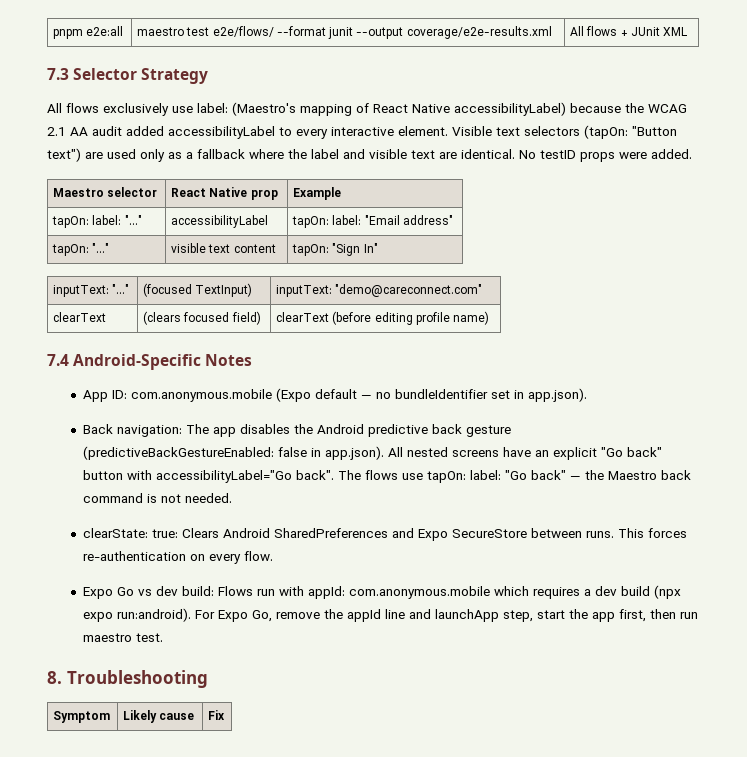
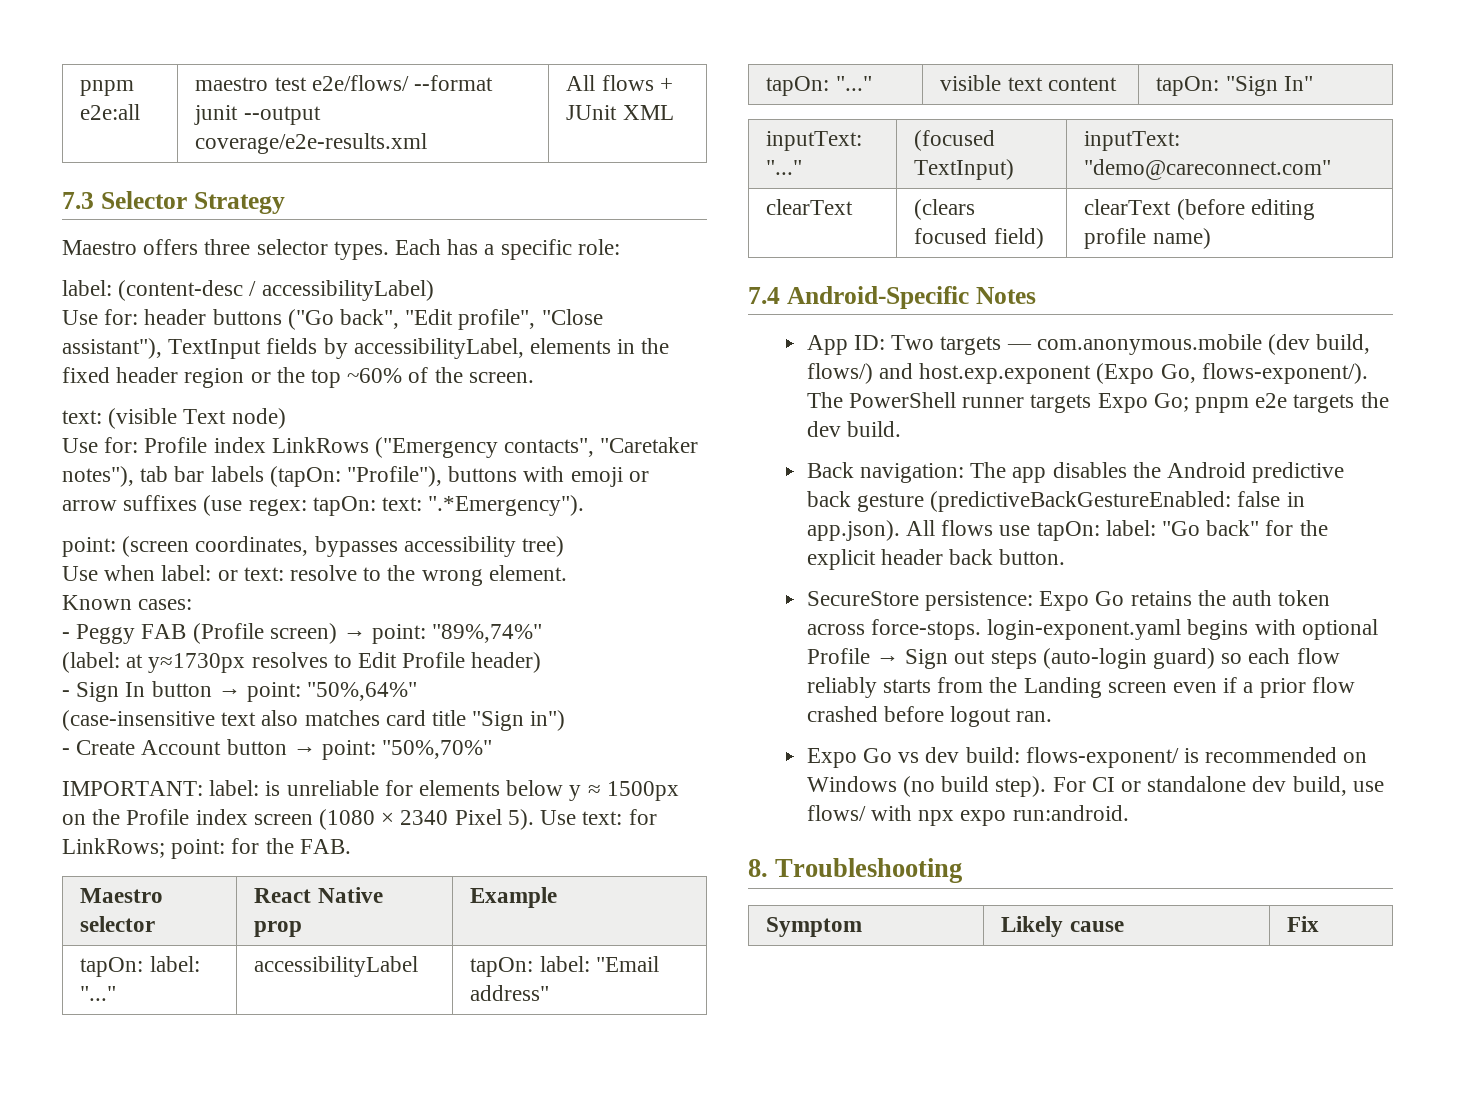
- All flows exclusively use label: (Maestro's mapping of React Native accessibilityLabel) because the WCAG 2.1 AA audit added accessibilityLabel to every interactive element. Visible text selectors (tapOn: "Button text") are used only as a fallback where the label and visible text are identical. No testID props were added.
+ Maestro offers three selector types. Each has a specific role:
+ label: (content-desc / accessibilityLabel)
+ Use for: header buttons ("Go back", "Edit profile", "Close assistant"), TextInput fields by accessibilityLabel, elements in the fixed header region or the top ~60% of the screen.
+ text: (visible Text node)
+ Use for: Profile index LinkRows ("Emergency contacts", "Caretaker notes"), tab bar labels (tapOn: "Profile"), buttons with emoji or arrow suffixes (use regex: tapOn: text: ".*Emergency").
+ point: (screen coordinates, bypasses accessibility tree)
+ Use when label: or text: resolve to the wrong element.
+ Known cases:
+ - Peggy FAB (Profile screen) → point: "89%,74%"
+ (label: at y≈1730px resolves to Edit Profile header)
+ - Sign In button → point: "50%,64%"
+ (case-insensitive text also matches card title "Sign in")
+ - Create Account button → point: "50%,70%"
+ IMPORTANT: label: is unreliable for elements below y ≈ 1500px on the Profile index screen (1080 × 2340 Pixel 5). Use text: for LinkRows; point: for the FAB.
- App ID: com.anonymous.mobile (Expo default — no bundleIdentifier set in app.json).
+ App ID: Two targets — com.anonymous.mobile (dev build, flows/) and host.exp.exponent (Expo Go, flows-exponent/). The PowerShell runner targets Expo Go; pnpm e2e targets the dev build.
- Back navigation: The app disables the Android predictive back gesture (predictiveBackGestureEnabled: false in app.json). All nested screens have an explicit "Go back" button with accessibilityLabel="Go back". The flows use tapOn: label: "Go back" — the Maestro back command is not needed.
- clearState: true: Clears Android SharedPreferences and Expo SecureStore between runs. This forces re-authentication on every flow.
+ Back navigation: The app disables the Android predictive back gesture (predictiveBackGestureEnabled: false in app.json). All flows use tapOn: label: "Go back" for the explicit header back button.
+ SecureStore persistence: Expo Go retains the auth token across force-stops. login-exponent.yaml begins with optional Profile → Sign out steps (auto-login guard) so each flow reliably starts from the Landing screen even if a prior flow crashed before logout ran.
- Expo Go vs dev build: Flows run with appId: com.anonymous.mobile which requires a dev build (npx expo run:android). For Expo Go, remove the appId line and launchApp step, start the app first, then run maestro test.
+ Expo Go vs dev build: flows-exponent/ is recommended on Windows (no build step). For CI or standalone dev build, use flows/ with npx expo run:android.

